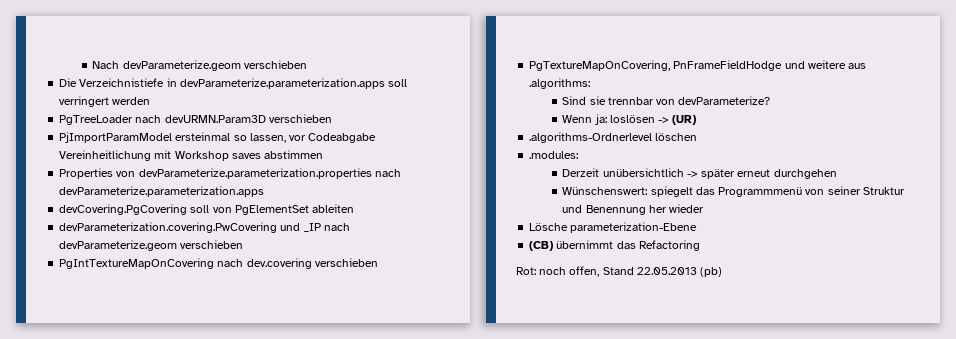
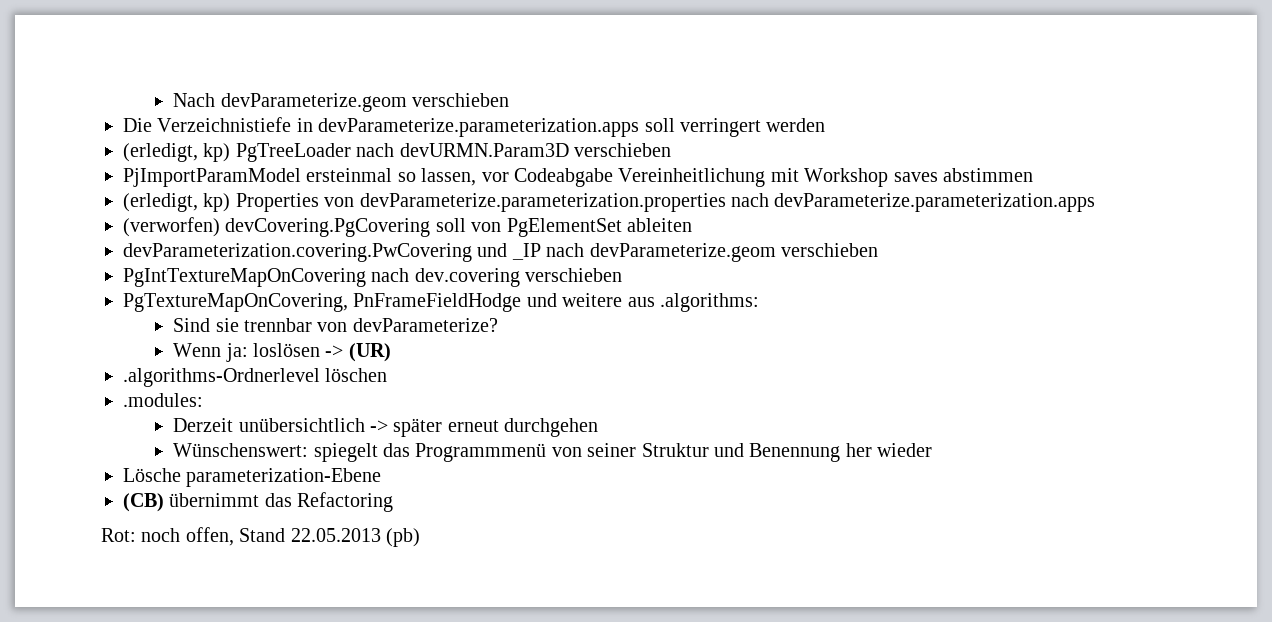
- PgTreeLoader nach devURMN.Param3D verschieben
+ (erledigt, kp) PgTreeLoader nach devURMN.Param3D verschieben
- Properties von devParameterize.parameterization.properties nach devParameterize.parameterization.apps
+ (erledigt, kp) Properties von devParameterize.parameterization.properties nach devParameterize.parameterization.apps
- devCovering.PgCovering soll von PgElementSet ableiten
+ (verworfen) devCovering.PgCovering soll von PgElementSet ableiten

